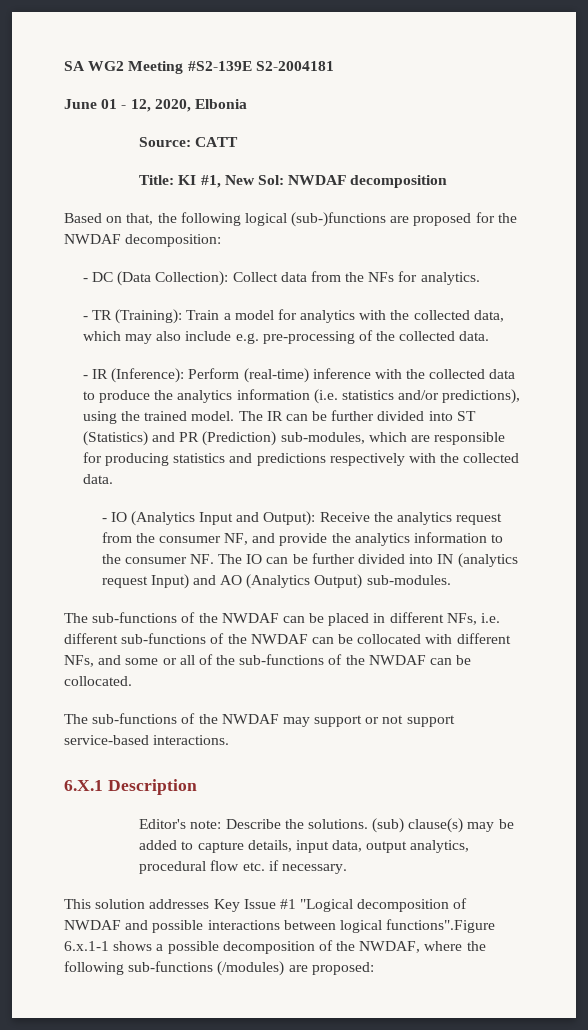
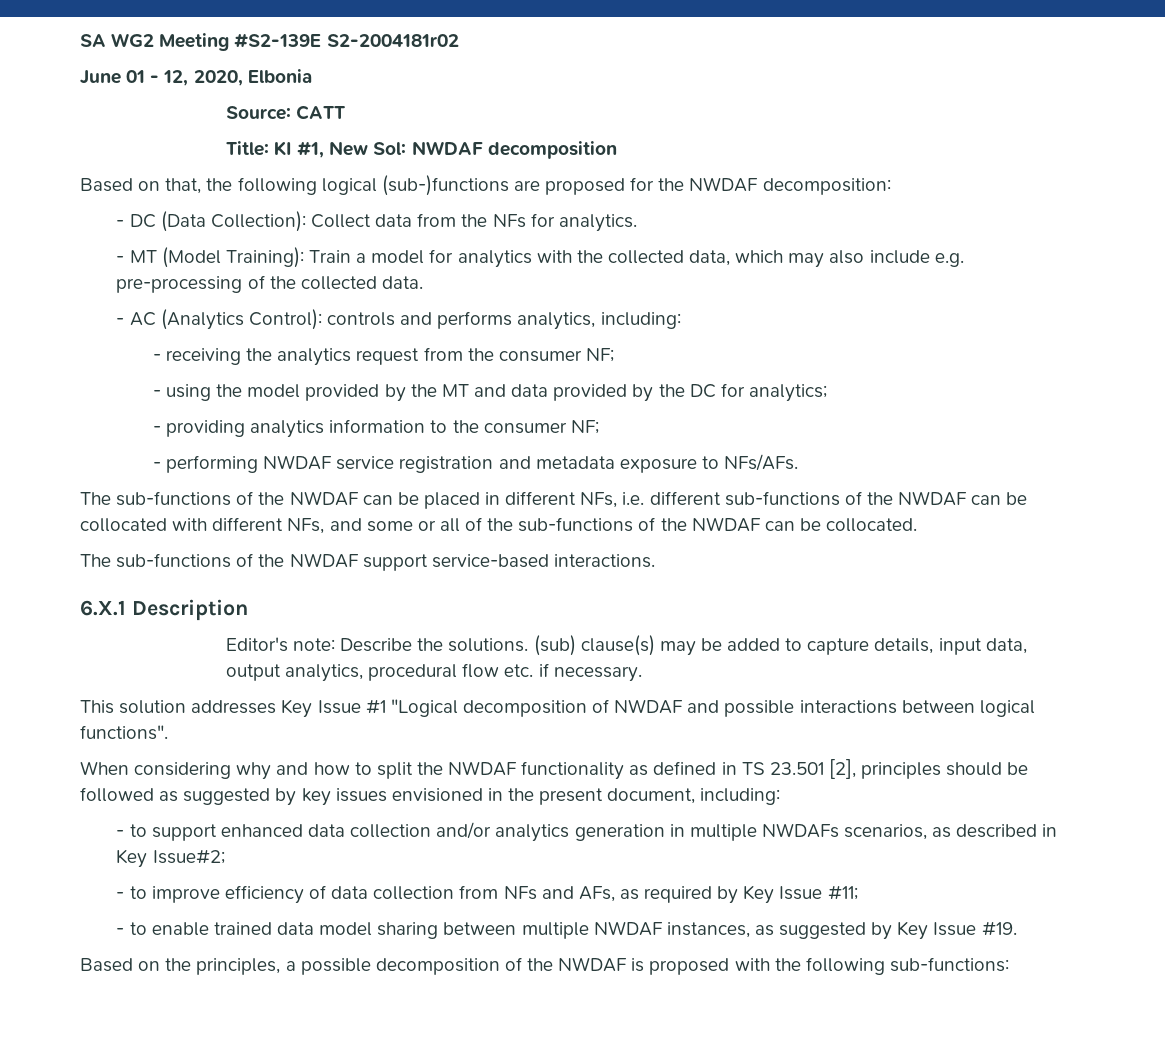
- SA WG2 Meeting #S2-139E S2-2004181
+ SA WG2 Meeting #S2-139E S2-2004181r02
- - TR (Training): Train a model for analytics with the collected data, which may also include e.g. pre-processing of the collected data.
+ - MT (Model Training): Train a model for analytics with the collected data, which may also include e.g. pre-processing of the collected data.
- - IR (Inference): Perform (real-time) inference with the collected data to produce the analytics information (i.e. statistics and/or predictions), using the trained model. The IR can be further divided into ST (Statistics) and PR (Prediction) sub-modules, which are responsible for producing statistics and predictions respectively with the collected data.
- - IO (Analytics Input and Output): Receive the analytics request from the consumer NF, and provide the analytics information to the consumer NF. The IO can be further divided into IN (analytics request Input) and AO (Analytics Output) sub-modules.
+ - AC (Analytics Control): controls and performs analytics, including:
+ - receiving the analytics request from the consumer NF;
+ - using the model provided by the MT and data provided by the DC for analytics;
+ - providing analytics information to the consumer NF;
+ - performing NWDAF service registration and metadata exposure to NFs/AFs.
- The sub-functions of the NWDAF may support or not support service-based interactions.
+ The sub-functions of the NWDAF support service-based interactions.
- This solution addresses Key Issue #1 "Logical decomposition of NWDAF and possible interactions between logical functions".Figure 6.x.1-1 shows a possible decomposition of the NWDAF, where the following sub-functions (/modules) are proposed:
+ This solution addresses Key Issue #1 "Logical decomposition of NWDAF and possible interactions between logical functions".
+ When considering why and how to split the NWDAF functionality as defined in TS 23.501 [2], principles should be followed as suggested by key issues envisioned in the present document, including:
+ - to support enhanced data collection and/or analytics generation in multiple NWDAFs scenarios, as described in Key Issue#2;
+ - to improve efficiency of data collection from NFs and AFs, as required by Key Issue #11;
+ - to enable trained data model sharing between multiple NWDAF instances, as suggested by Key Issue #19.
+ Based on the principles, a possible decomposition of the NWDAF is proposed with the following sub-functions:

